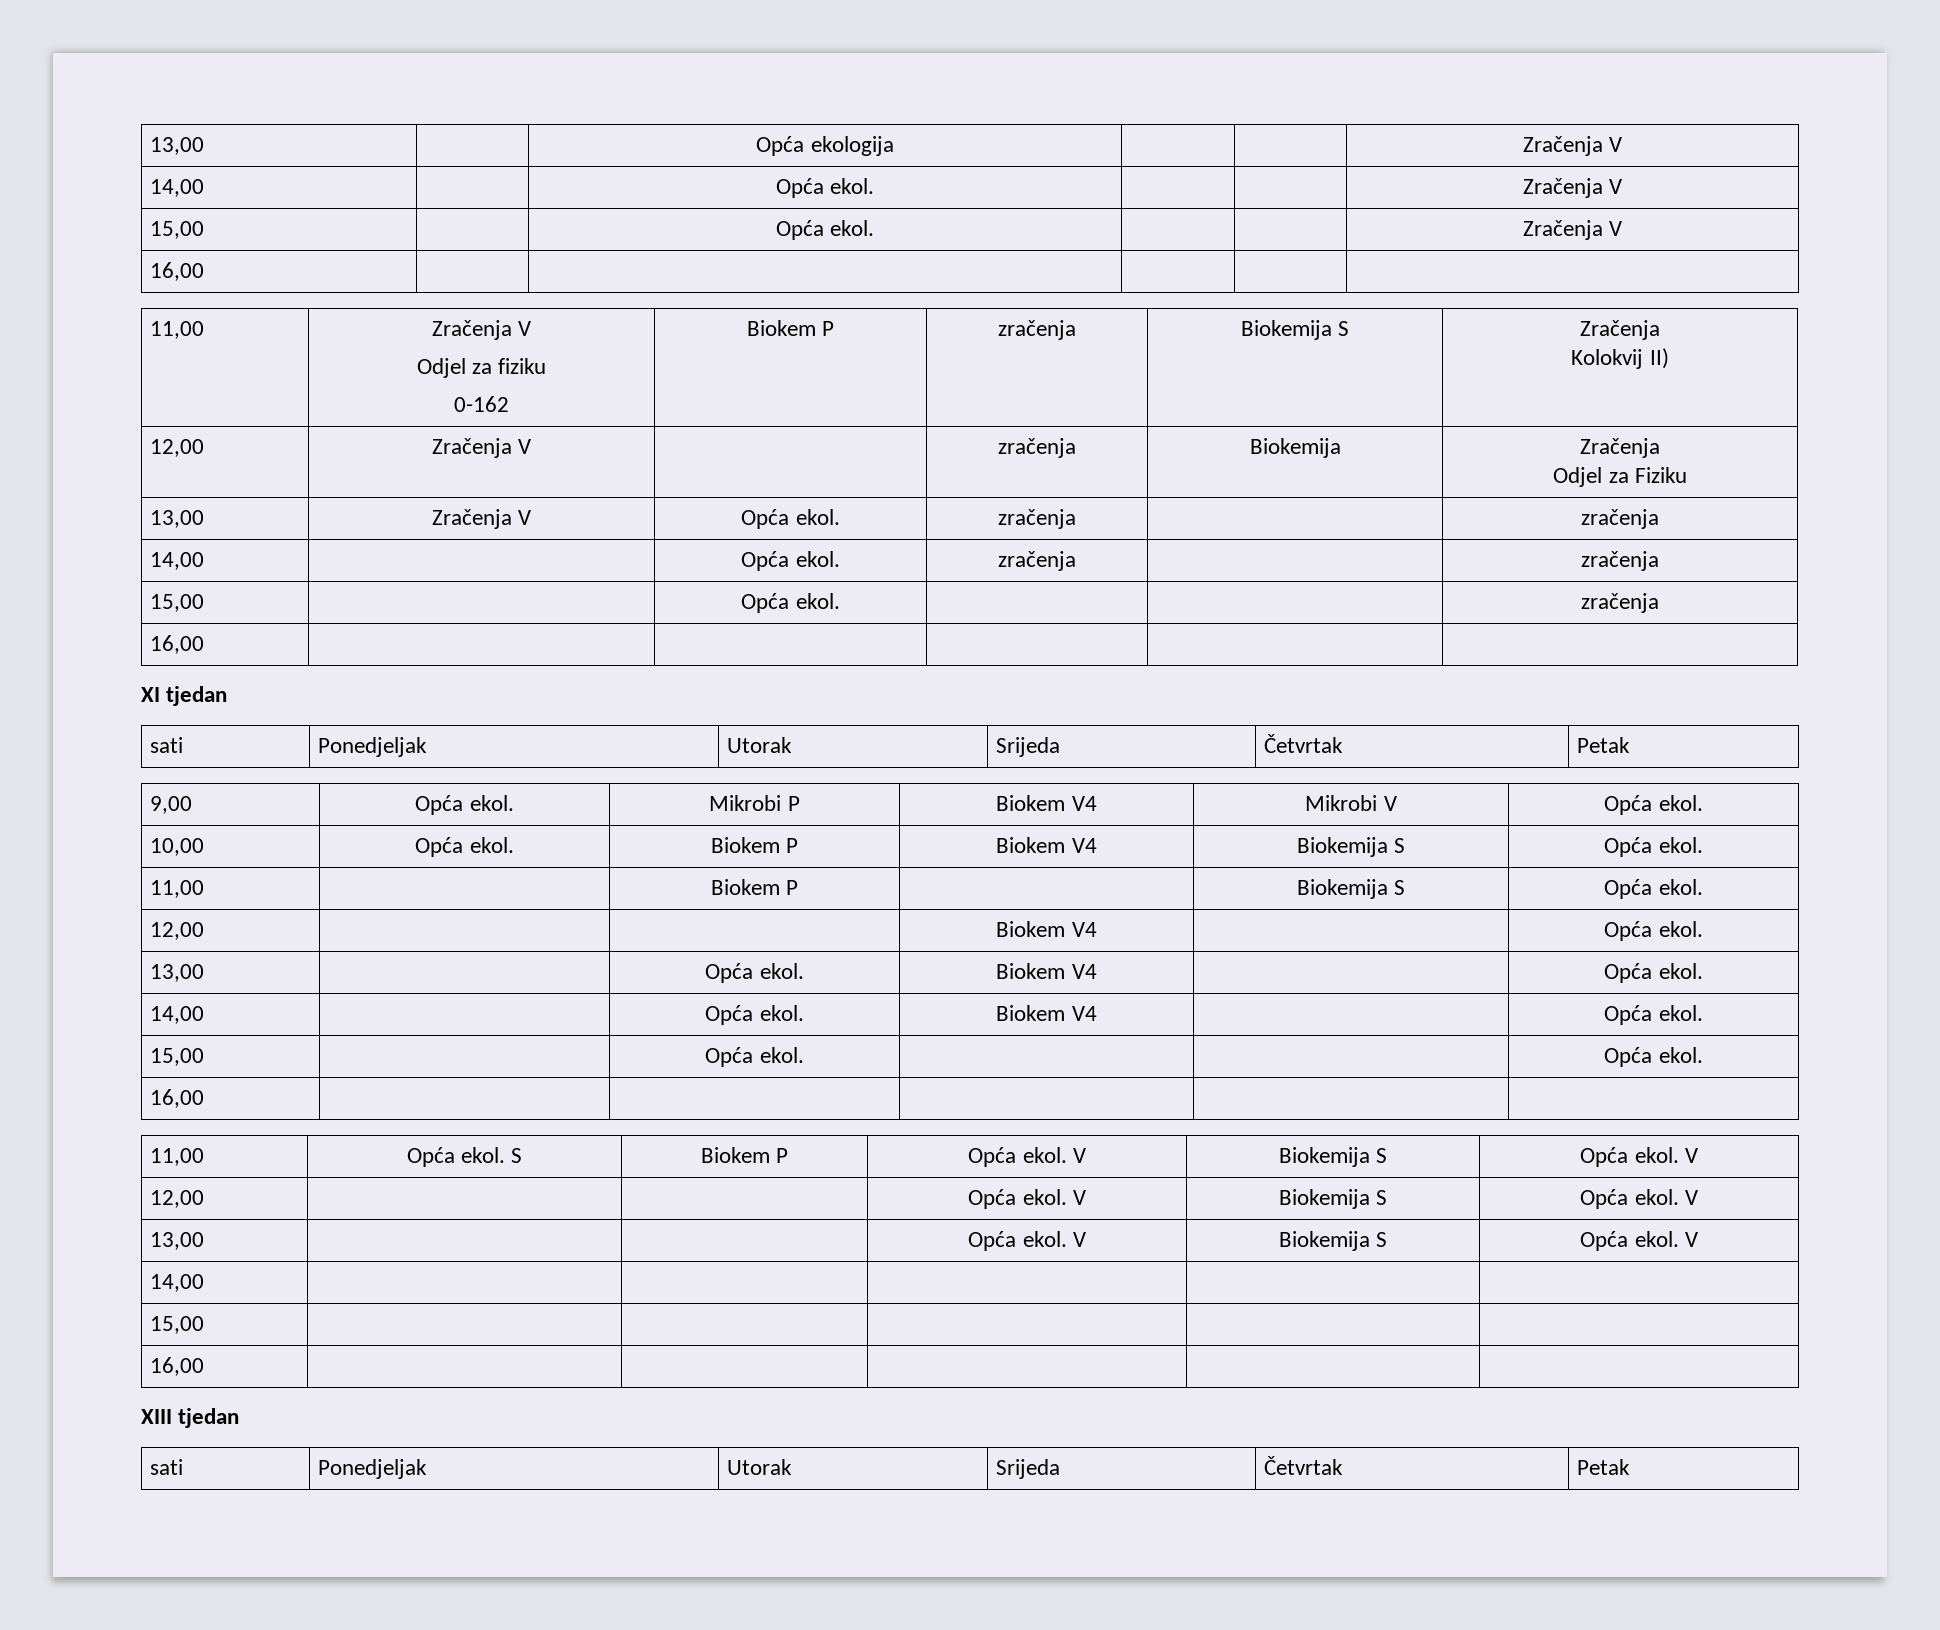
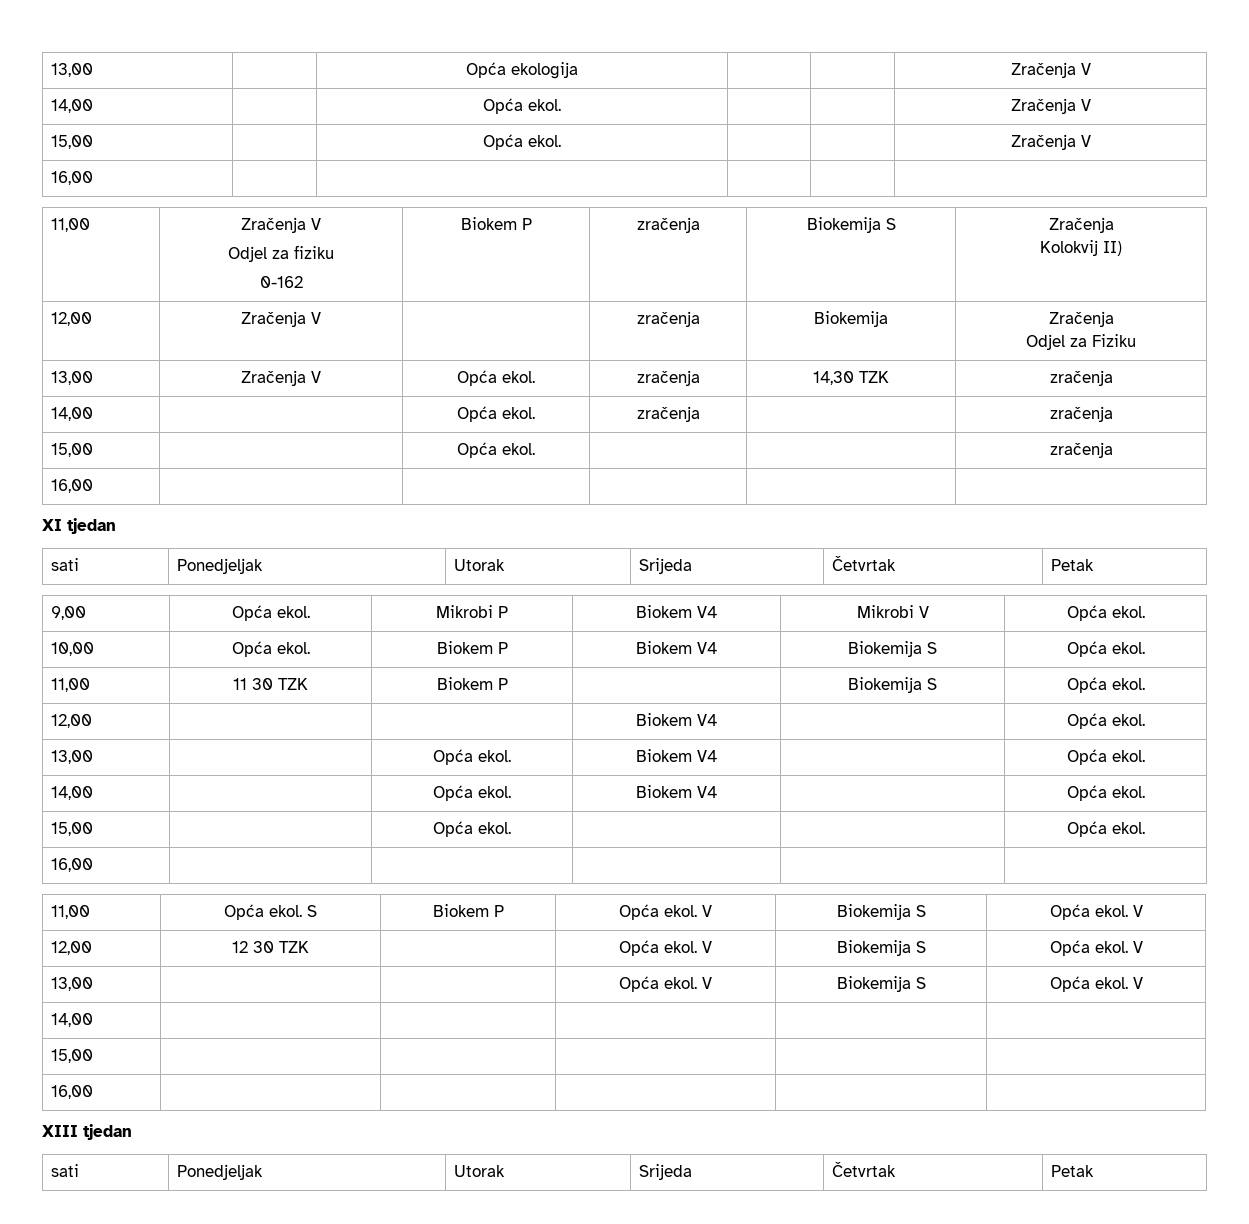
- 13,00 | Zračenja V | Opća ekol. | zračenja | | zračenja
+ 13,00 | Zračenja V | Opća ekol. | zračenja | 14,30 TZK | zračenja
- 11,00 | | Biokem P | | Biokemija S | Opća ekol.
+ 11,00 | 11 30 TZK | Biokem P | | Biokemija S | Opća ekol.
- 12,00 | | | Opća ekol. V | Biokemija S | Opća ekol. V
+ 12,00 | 12 30 TZK | | Opća ekol. V | Biokemija S | Opća ekol. V

